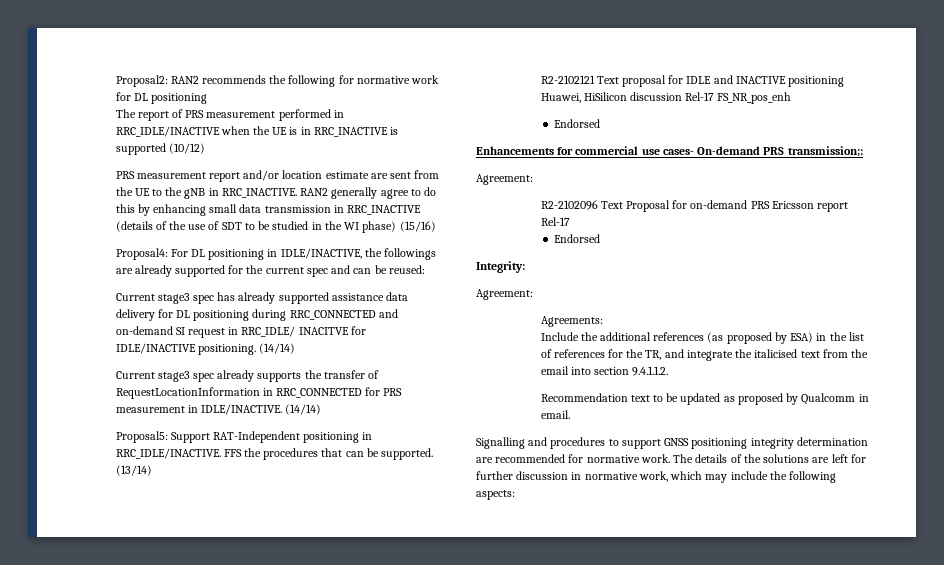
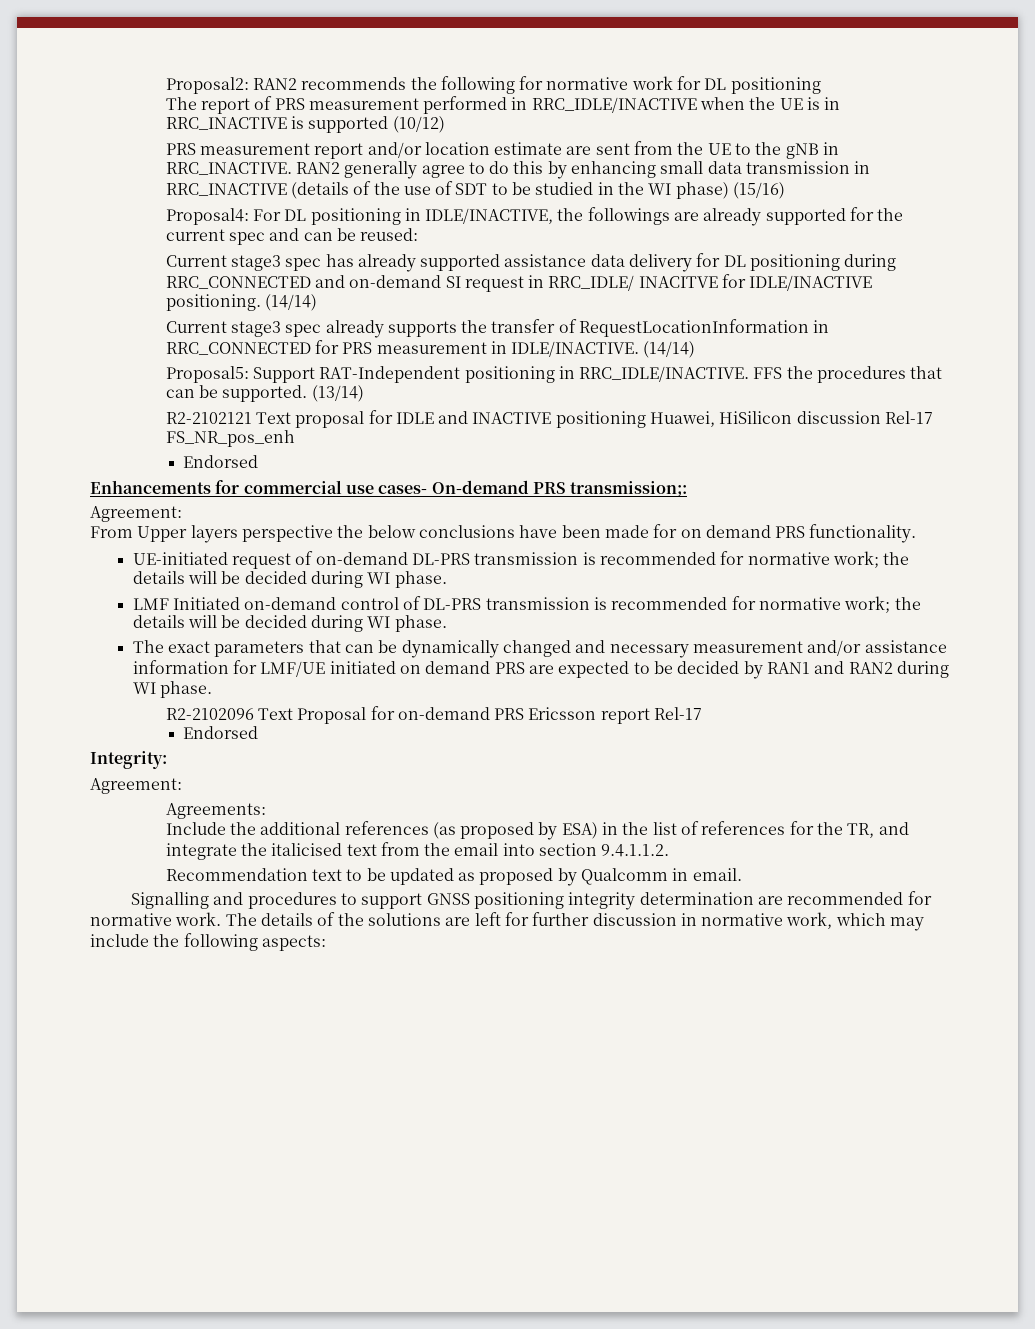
+ From Upper layers perspective the below conclusions have been made for on demand PRS functionality.
+ UE-initiated request of on-demand DL-PRS transmission is recommended for normative work; the details will be decided during WI phase.
+ LMF Initiated on-demand control of DL-PRS transmission is recommended for normative work; the details will be decided during WI phase.
+ The exact parameters that can be dynamically changed and necessary measurement and/or assistance information for LMF/UE initiated on demand PRS are expected to be decided by RAN1 and RAN2 during WI phase.

